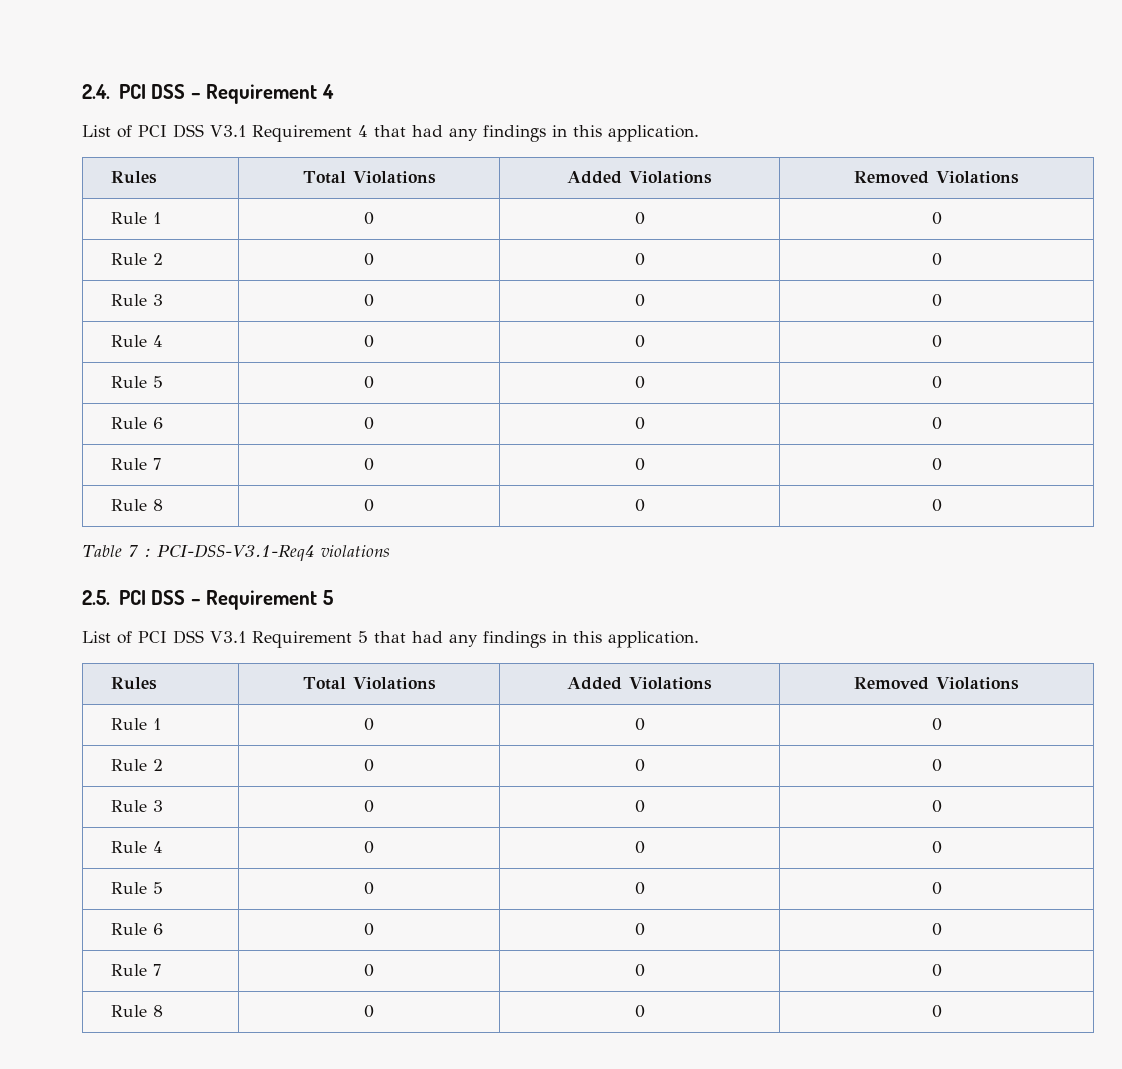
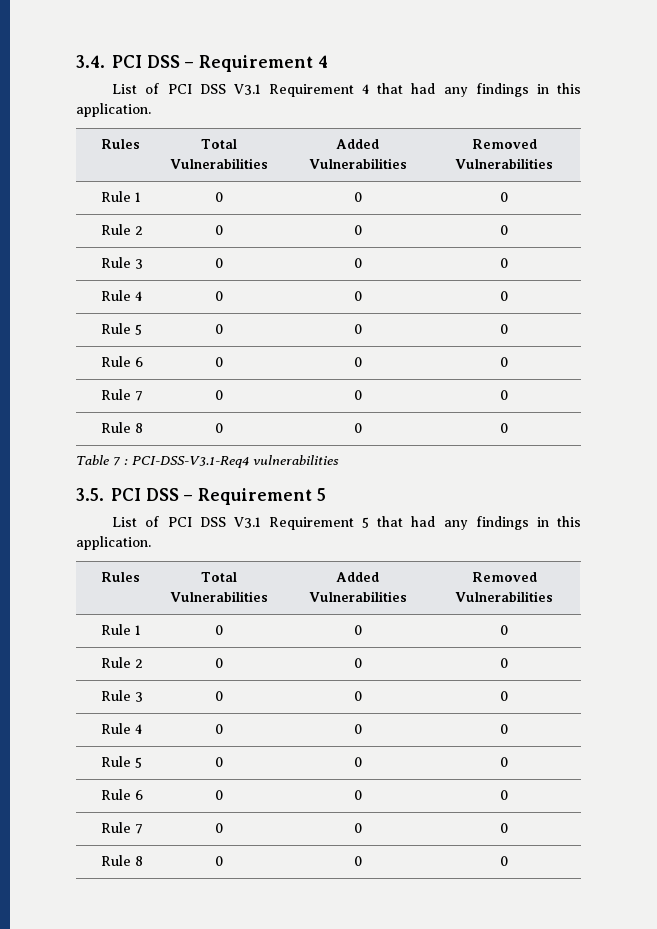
- 2.4. PCI DSS – Requirement 4
+ 3.4. PCI DSS – Requirement 4
  List of PCI DSS V3.1 Requirement 4 that had any findings in this application.
- Rules | Total Violations | Added Violations | Removed Violations
+ Rules | Total Vulnerabilities | Added Vulnerabilities | Removed Vulnerabilities
- Table 7 : PCI-DSS-V3.1-Req4 violations
- 2.5. PCI DSS – Requirement 5
+ Table 7 : PCI-DSS-V3.1-Req4 vulnerabilities
+ 3.5. PCI DSS – Requirement 5
  List of PCI DSS V3.1 Requirement 5 that had any findings in this application.
- Rules | Total Violations | Added Violations | Removed Violations
+ Rules | Total Vulnerabilities | Added Vulnerabilities | Removed Vulnerabilities

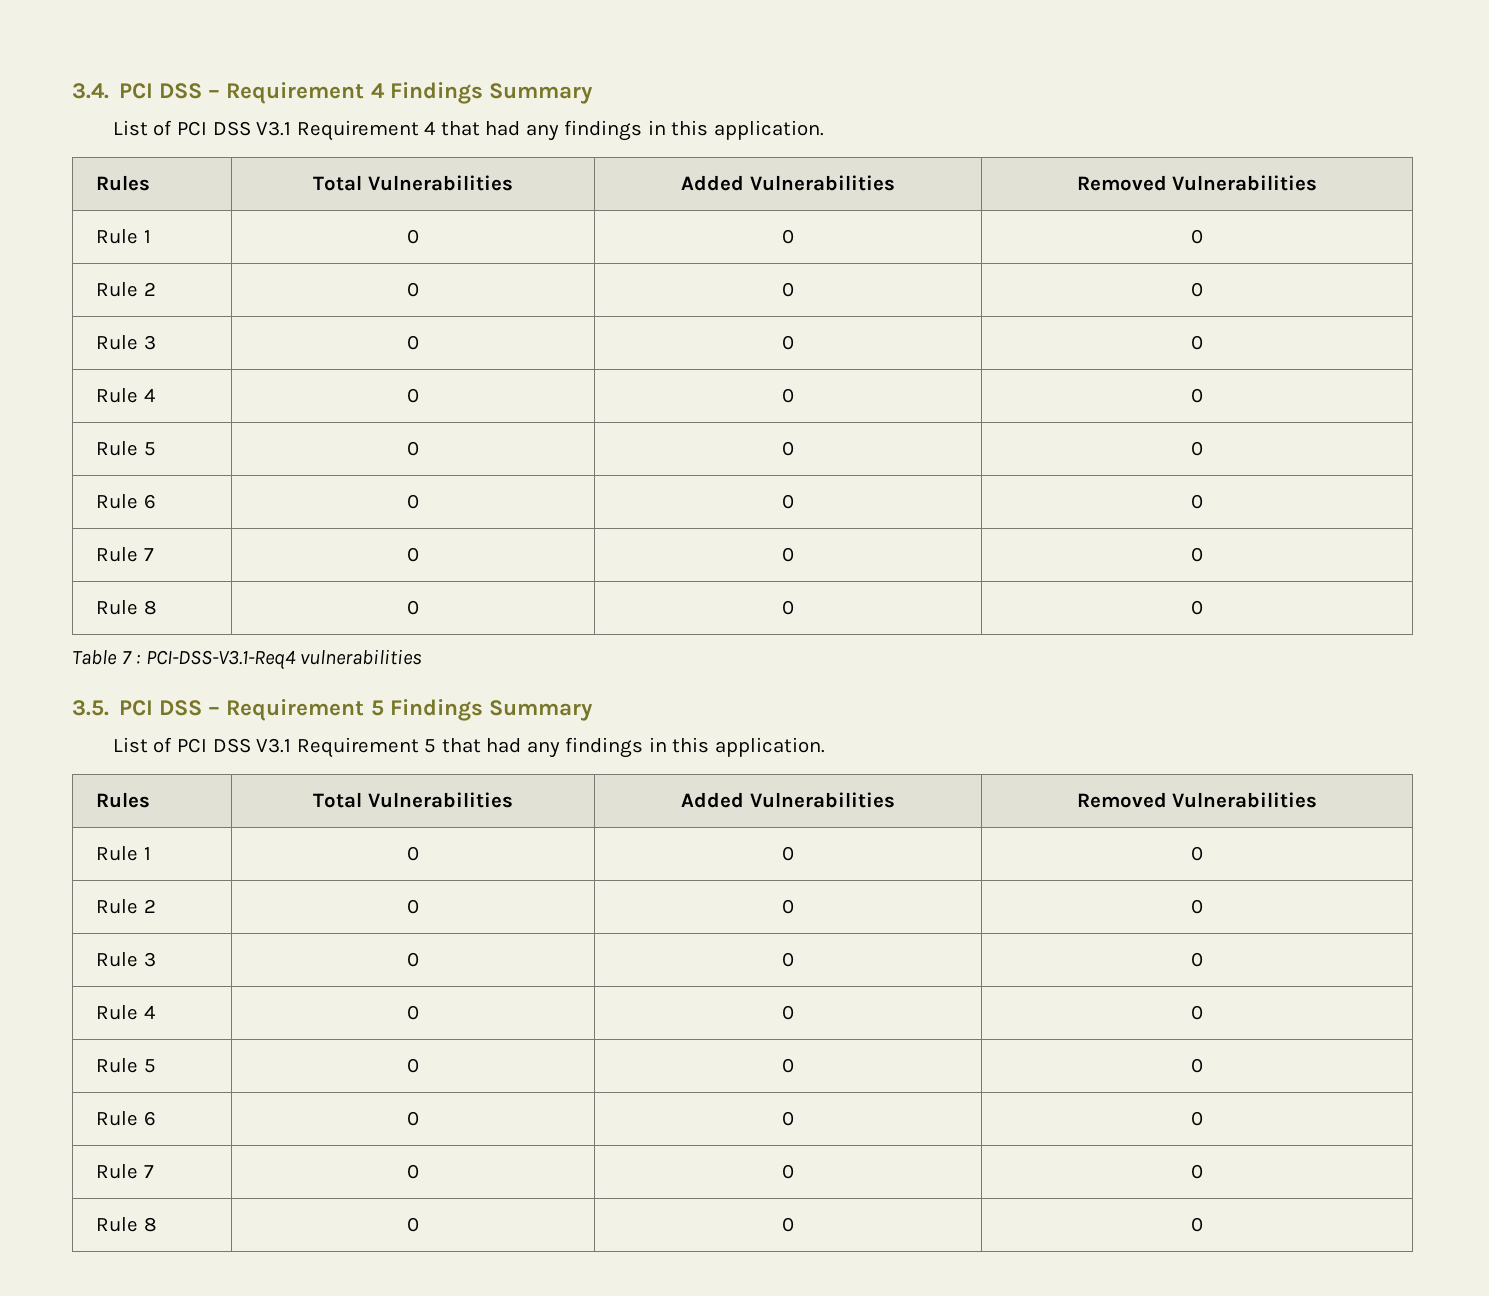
- 3.4. PCI DSS – Requirement 4
+ 3.4. PCI DSS – Requirement 4 Findings Summary
- 3.5. PCI DSS – Requirement 5
+ 3.5. PCI DSS – Requirement 5 Findings Summary

